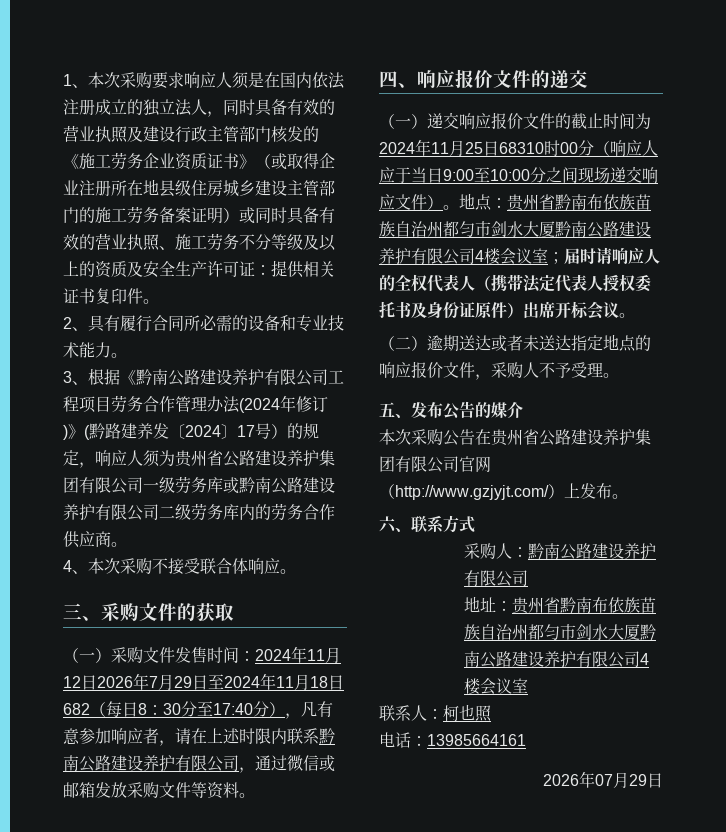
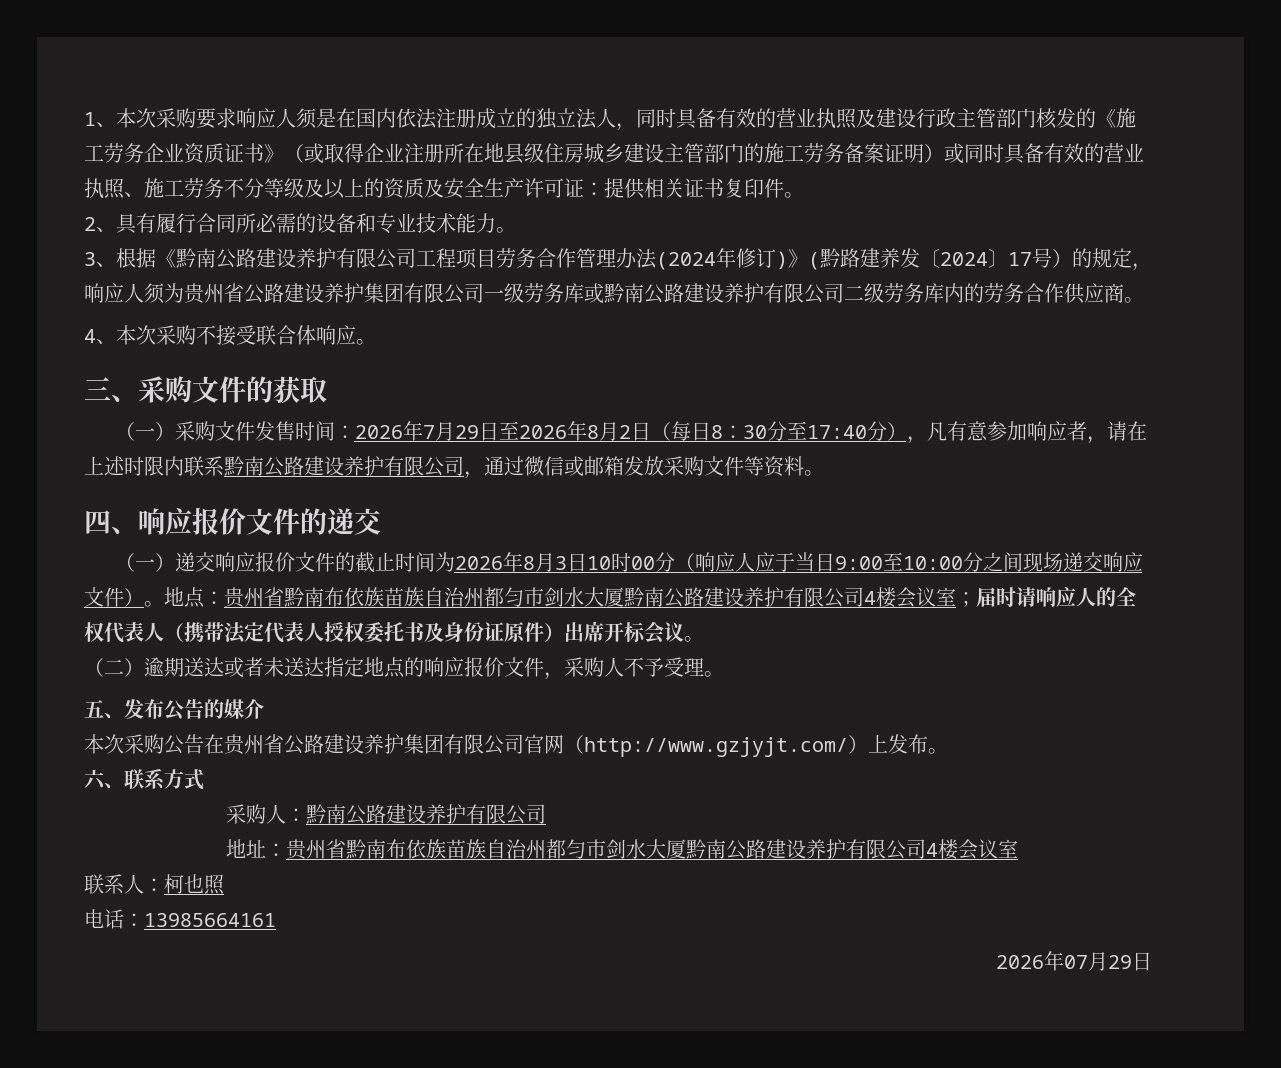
- （一）采购文件发售时间：2024年11月12日2026年7月29日至2024年11月18日682（每日8：30分至17:40分），凡有意参加响应者，请在上述时限内联系黔南公路建设养护有限公司，通过微信或邮箱发放采购文件等资料。
+ （一）采购文件发售时间：2026年7月29日至2026年8月2日（每日8：30分至17:40分），凡有意参加响应者，请在上述时限内联系黔南公路建设养护有限公司，通过微信或邮箱发放采购文件等资料。
- （一）递交响应报价文件的截止时间为2024年11月25日68310时00分（响应人应于当日9:00至10:00分之间现场递交响应文件）。
+ （一）递交响应报价文件的截止时间为2026年8月3日10时00分（响应人应于当日9:00至10:00分之间现场递交响应文件）。

